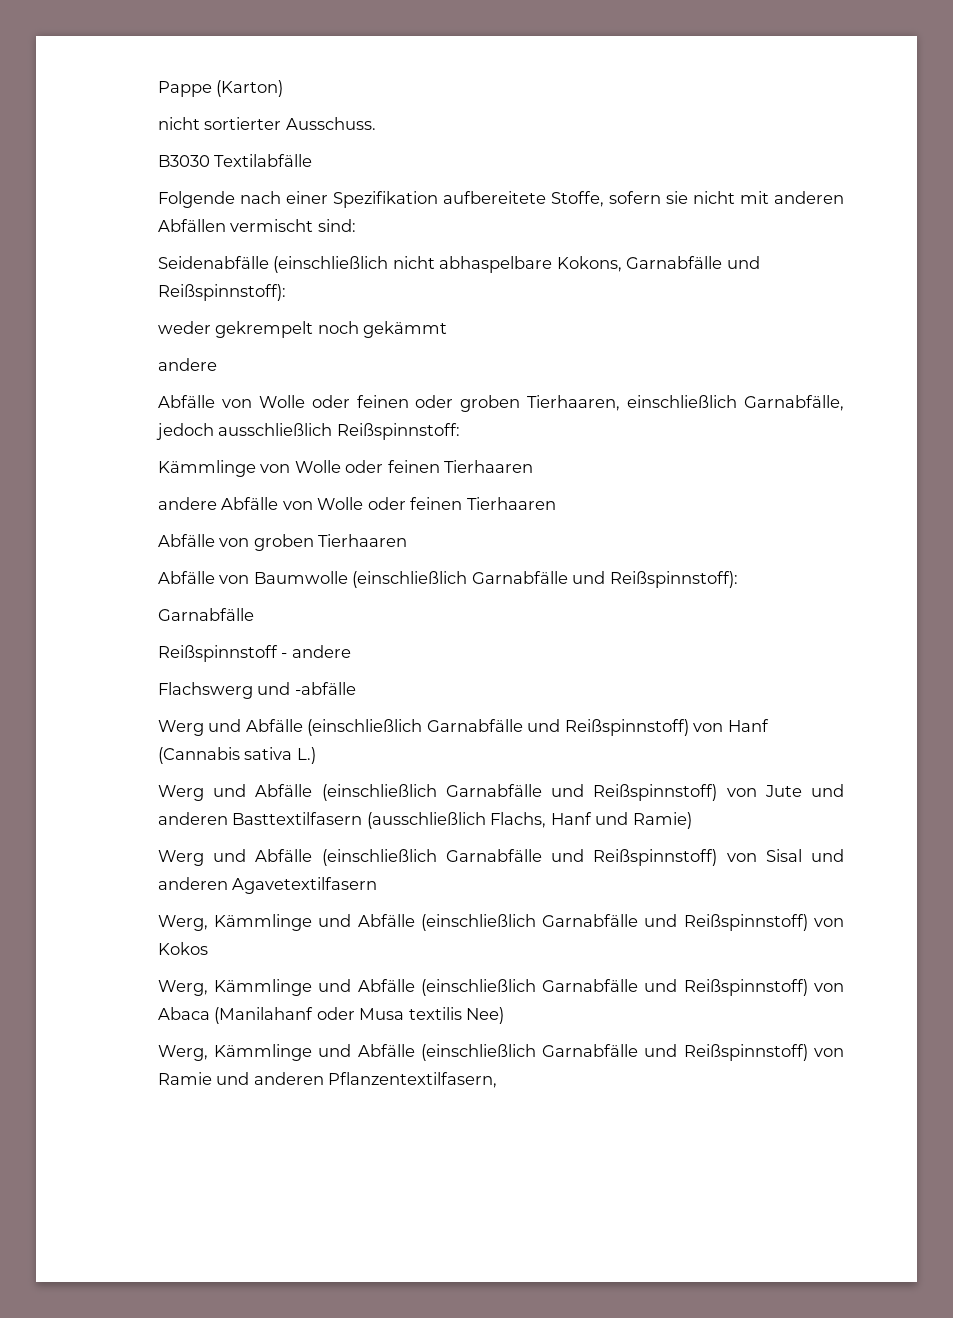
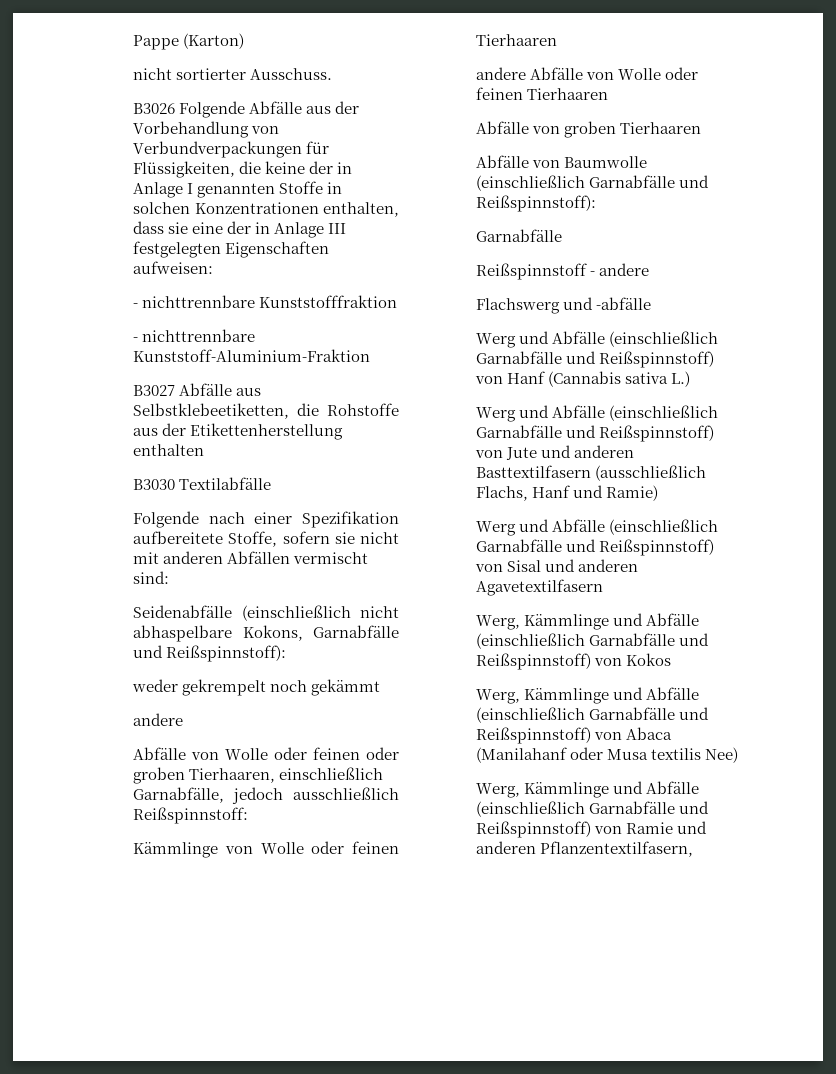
+ B3026 Folgende Abfälle aus der Vorbehandlung von Verbundverpackungen für Flüssigkeiten, die keine der in Anlage I genannten Stoffe in solchen Konzentrationen enthalten, dass sie eine der in Anlage III festgelegten Eigenschaften aufweisen:
+ - nichttrennbare Kunststofffraktion
+ - nichttrennbare Kunststoff-Aluminium-Fraktion
+ B3027 Abfälle aus Selbstklebeetiketten, die Rohstoffe aus der Etikettenherstellung enthalten

